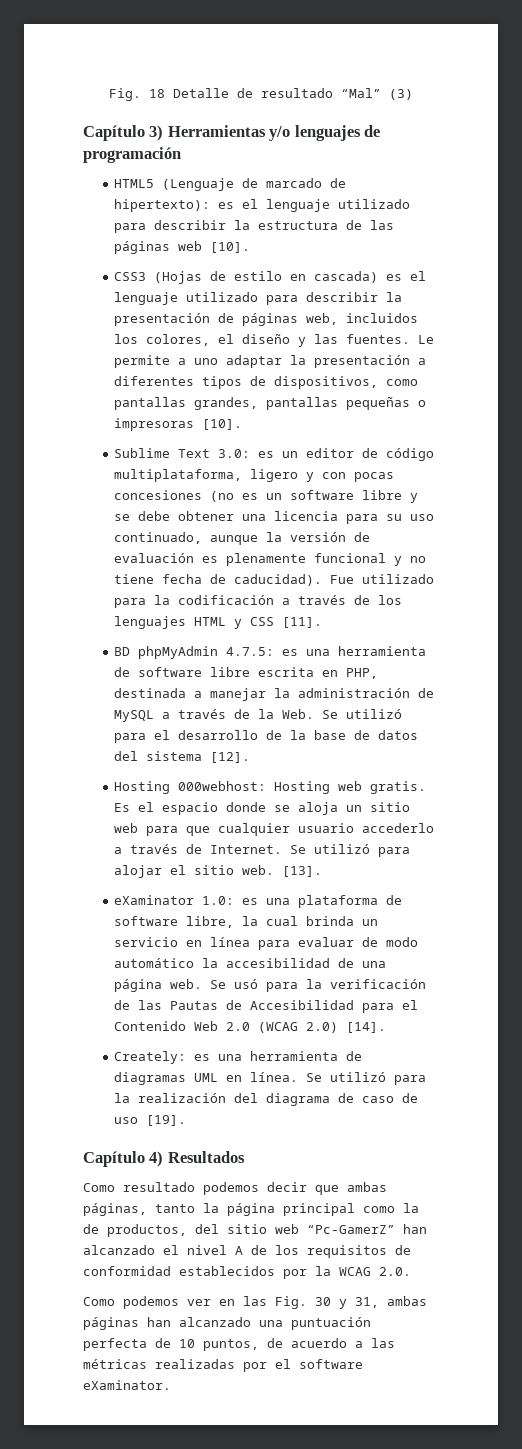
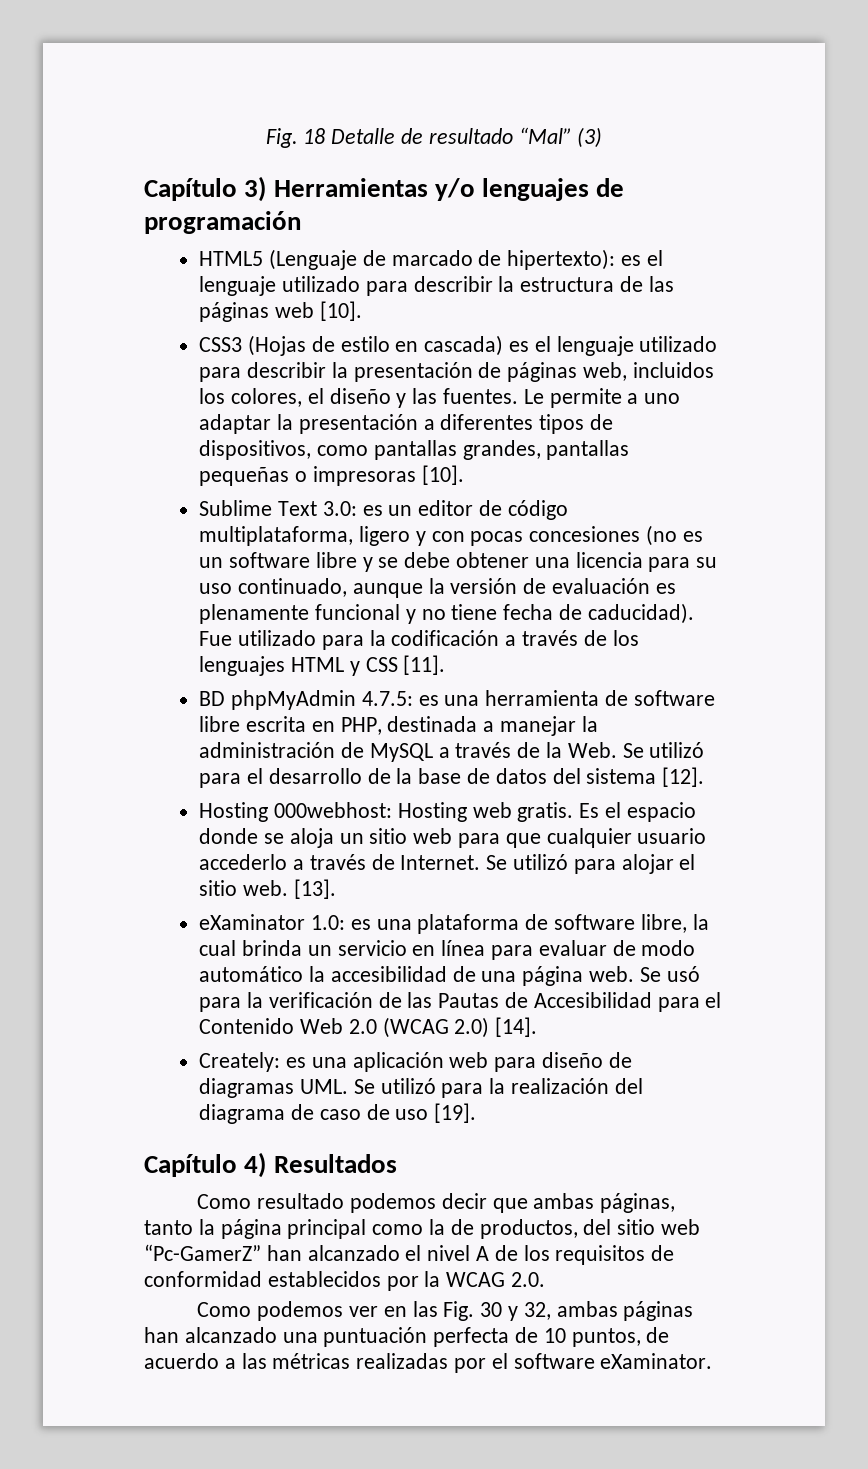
- Creately: es una herramienta de diagramas UML en línea. Se utilizó para la realización del diagrama de caso de uso [19].
+ Creately: es una aplicación web para diseño de diagramas UML. Se utilizó para la realización del diagrama de caso de uso [19].
- Como podemos ver en las Fig. 30 y 31, ambas páginas han alcanzado una puntuación perfecta de 10 puntos, de acuerdo a las métricas realizadas por el software eXaminator.
+ Como podemos ver en las Fig. 30 y 32, ambas páginas han alcanzado una puntuación perfecta de 10 puntos, de acuerdo a las métricas realizadas por el software eXaminator.

